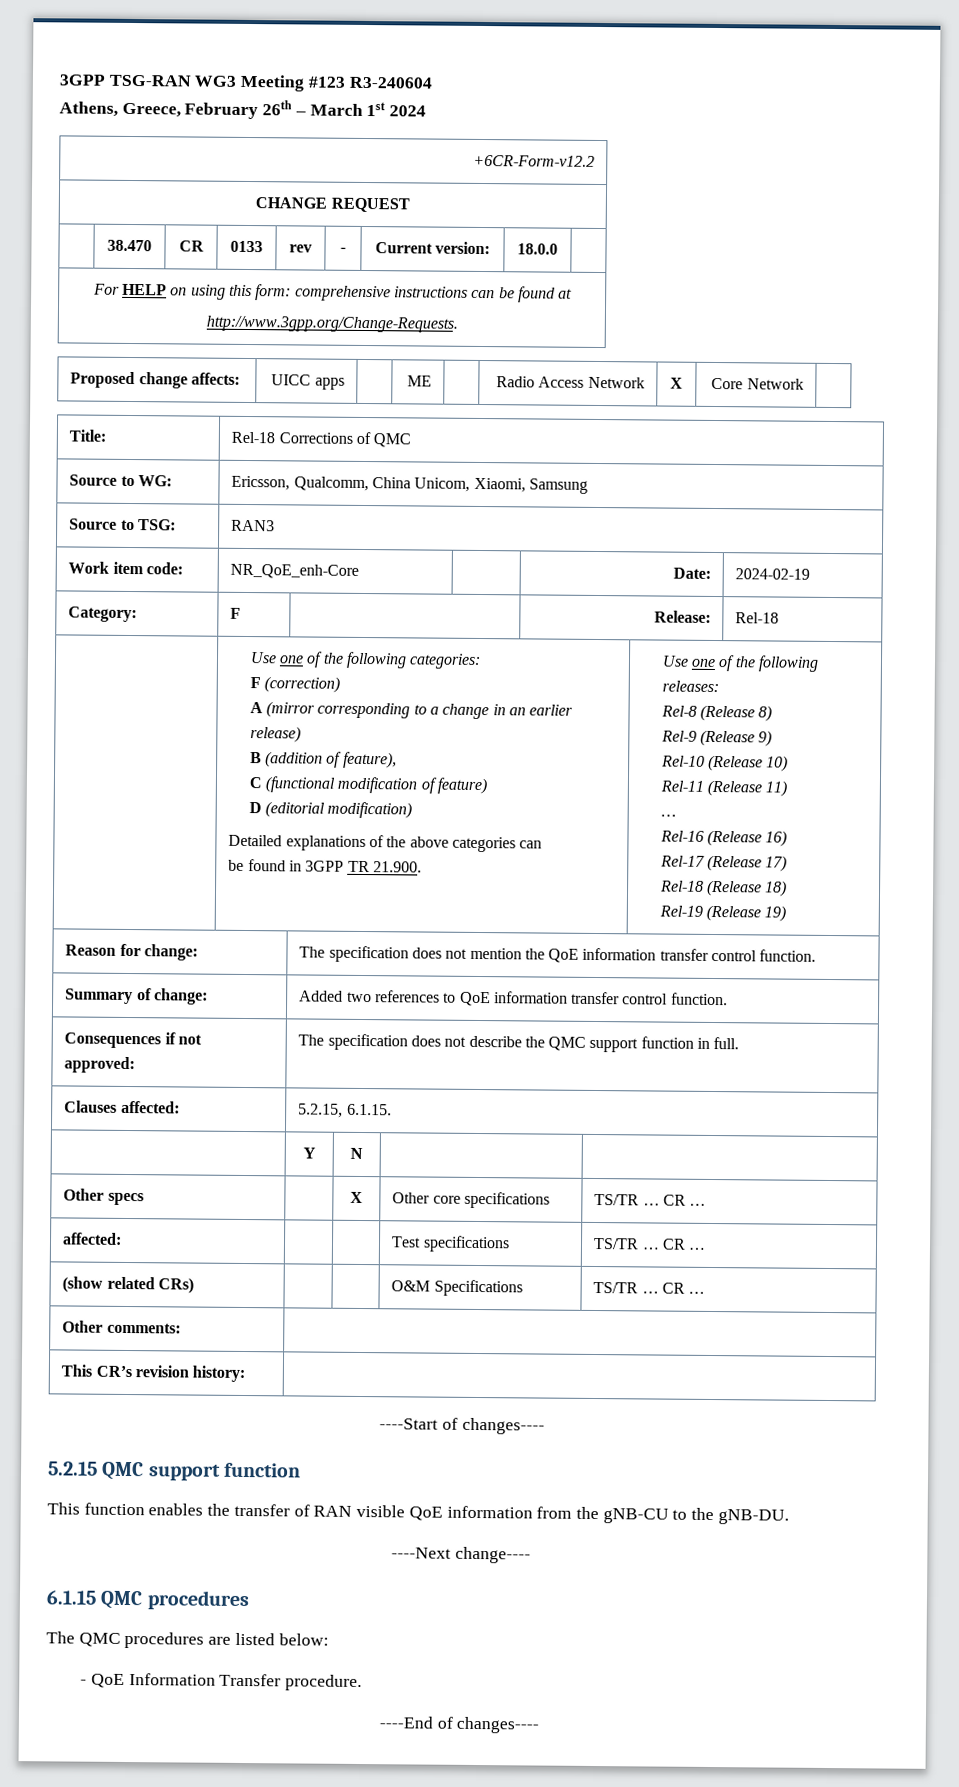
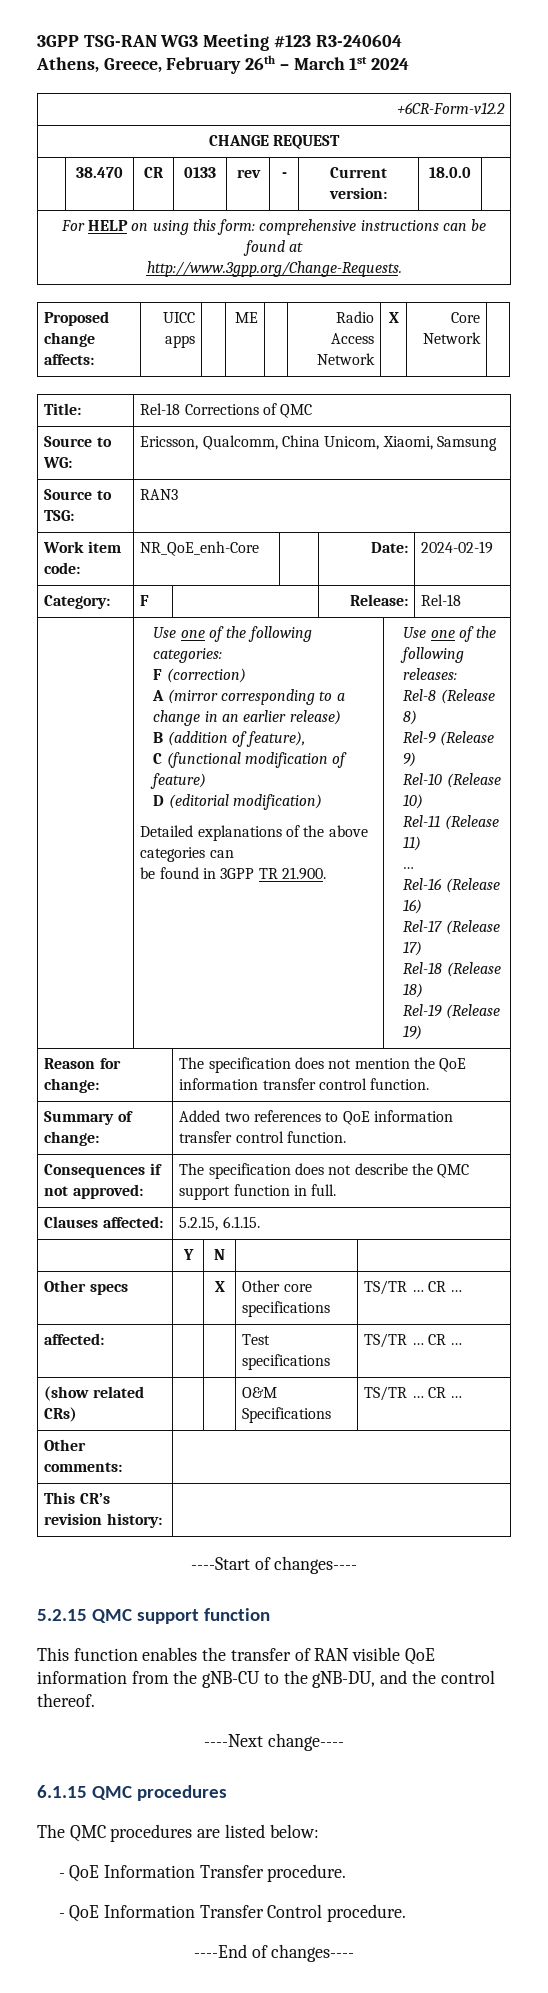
- This function enables the transfer of RAN visible QoE information from the gNB-CU to the gNB-DU.
+ This function enables the transfer of RAN visible QoE information from the gNB-CU to the gNB-DU, and the control thereof.
+ - QoE Information Transfer Control procedure.

